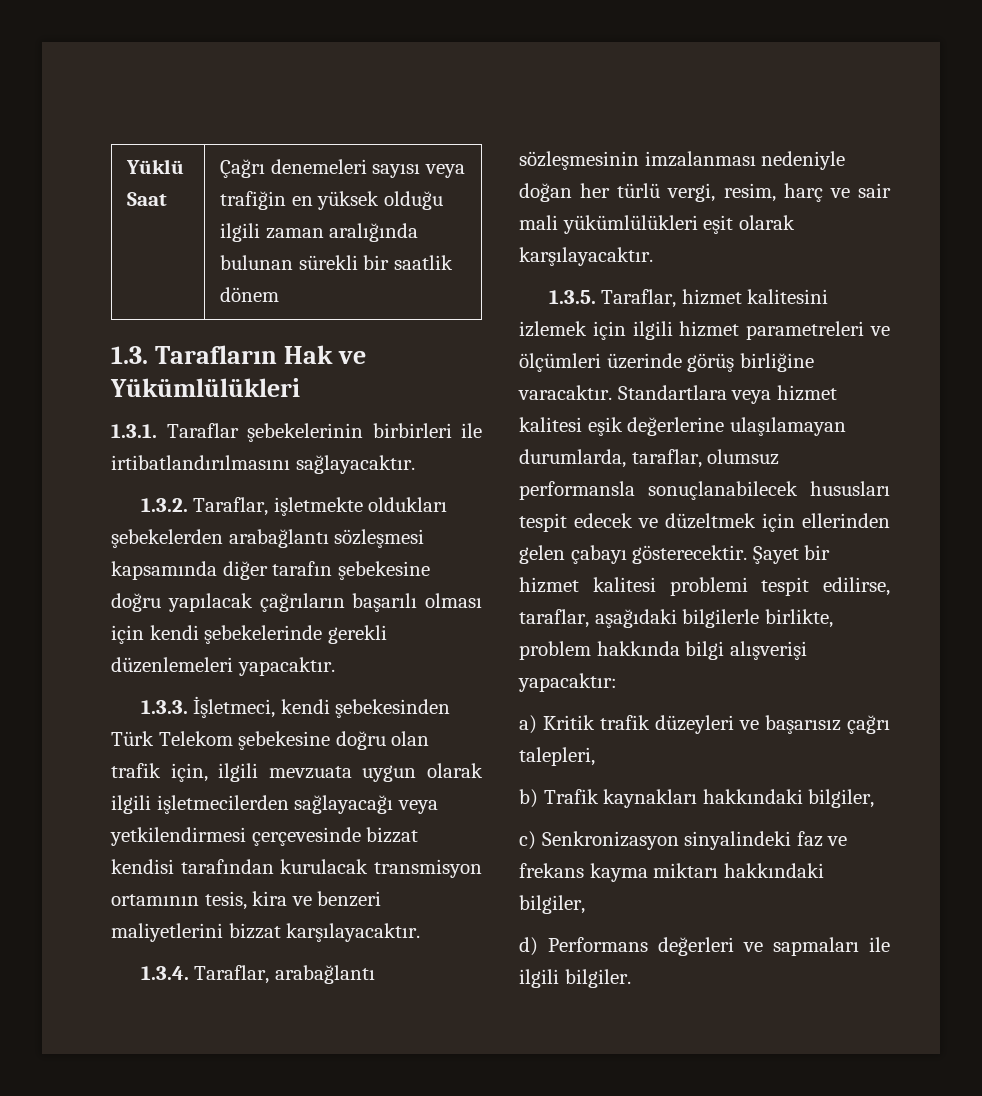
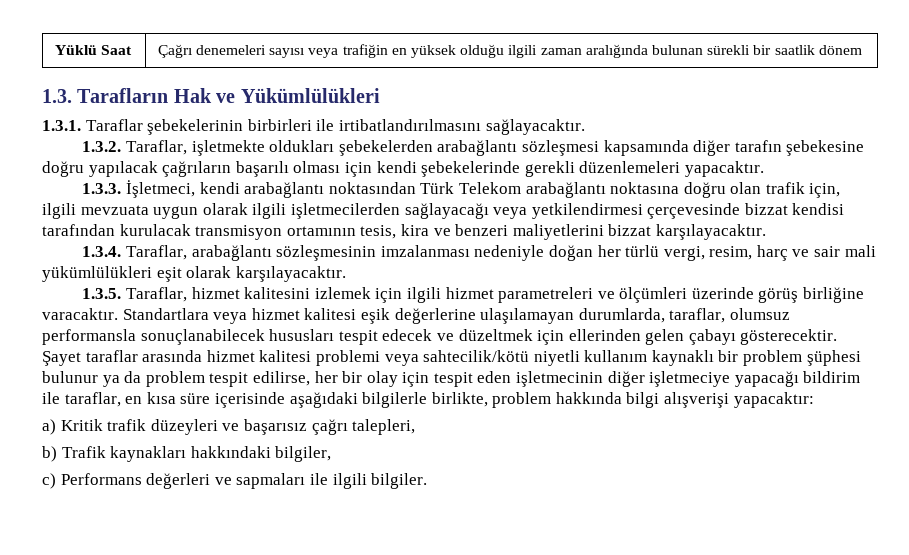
- 1.3.3. İşletmeci, kendi şebekesinden Türk Telekom şebekesine doğru olan trafik için, ilgili mevzuata uygun olarak ilgili işletmecilerden sağlayacağı veya yetkilendirmesi çerçevesinde bizzat kendisi tarafından kurulacak transmisyon ortamının tesis, kira ve benzeri maliyetlerini bizzat karşılayacaktır.
+ 1.3.3. İşletmeci, kendi arabağlantı noktasından Türk Telekom arabağlantı noktasına doğru olan trafik için, ilgili mevzuata uygun olarak ilgili işletmecilerden sağlayacağı veya yetkilendirmesi çerçevesinde bizzat kendisi tarafından kurulacak transmisyon ortamının tesis, kira ve benzeri maliyetlerini bizzat karşılayacaktır.
- Şayet bir hizmet kalitesi problemi tespit edilirse, taraflar, aşağıdaki bilgilerle birlikte, problem hakkında bilgi alışverişi yapacaktır:
+ Şayet taraflar arasında hizmet kalitesi problemi veya sahtecilik/kötü niyetli kullanım kaynaklı bir problem şüphesi bulunur ya da problem tespit edilirse, her bir olay için tespit eden işletmecinin diğer işletmeciye yapacağı bildirim ile taraflar, en kısa süre içerisinde aşağıdaki bilgilerle birlikte, problem hakkında bilgi alışverişi yapacaktır:
- c) Senkronizasyon sinyalindeki faz ve frekans kayma miktarı hakkındaki bilgiler,
- d) Performans değerleri ve sapmaları ile ilgili bilgiler.
+ c) Performans değerleri ve sapmaları ile ilgili bilgiler.

